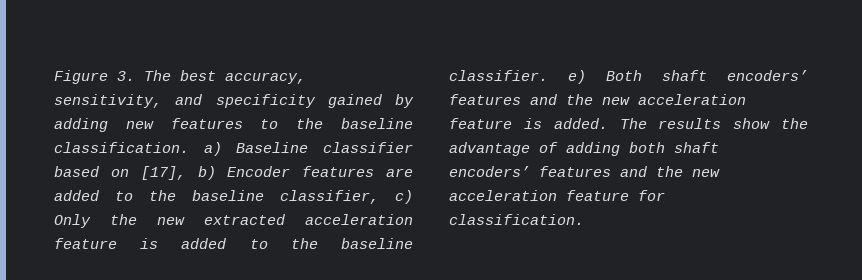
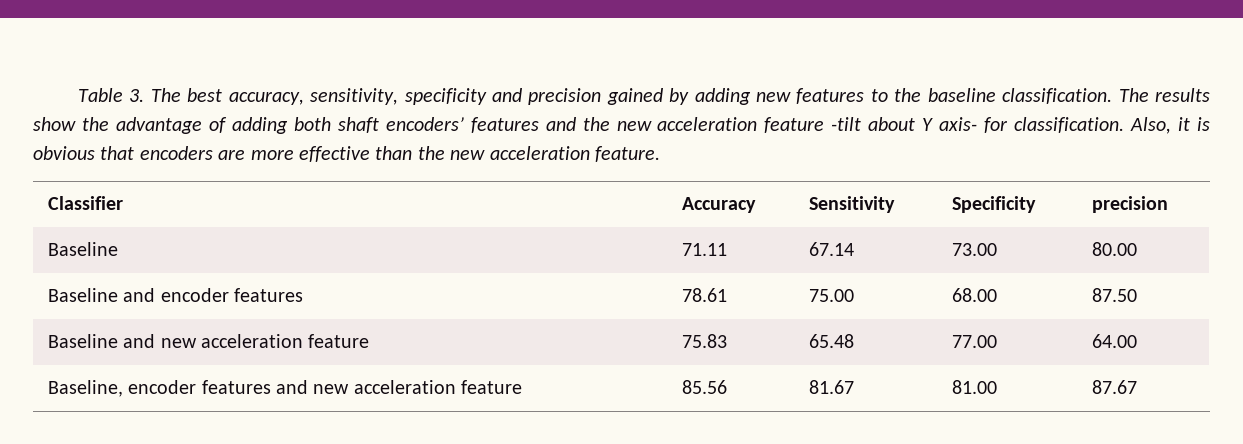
- Figure 3. The best accuracy, sensitivity, and specificity gained by adding new features to the baseline classification. a) Baseline classifier based on [17], b) Encoder features are added to the baseline classifier, c) Only the new extracted acceleration feature is added to the baseline classifier. e) Both shaft encoders’ features and the new acceleration feature is added.
+ Table 3. The best accuracy, sensitivity, specificity and precision gained by adding new features to the baseline classification.
- The results show the advantage of adding both shaft encoders’ features and the new acceleration feature for classification.
+ The results show the advantage of adding both shaft encoders’ features and the new acceleration feature -tilt about Y axis- for classification. Also, it is obvious that encoders are more effective than the new acceleration feature.
+ Classifier | Accuracy | Sensitivity | Specificity | precision
+ Baseline | 71.11 | 67.14 | 73.00 | 80.00
+ Baseline and encoder features | 78.61 | 75.00 | 68.00 | 87.50
+ Baseline and new acceleration feature | 75.83 | 65.48 | 77.00 | 64.00
+ Baseline, encoder features and new acceleration feature | 85.56 | 81.67 | 81.00 | 87.67

